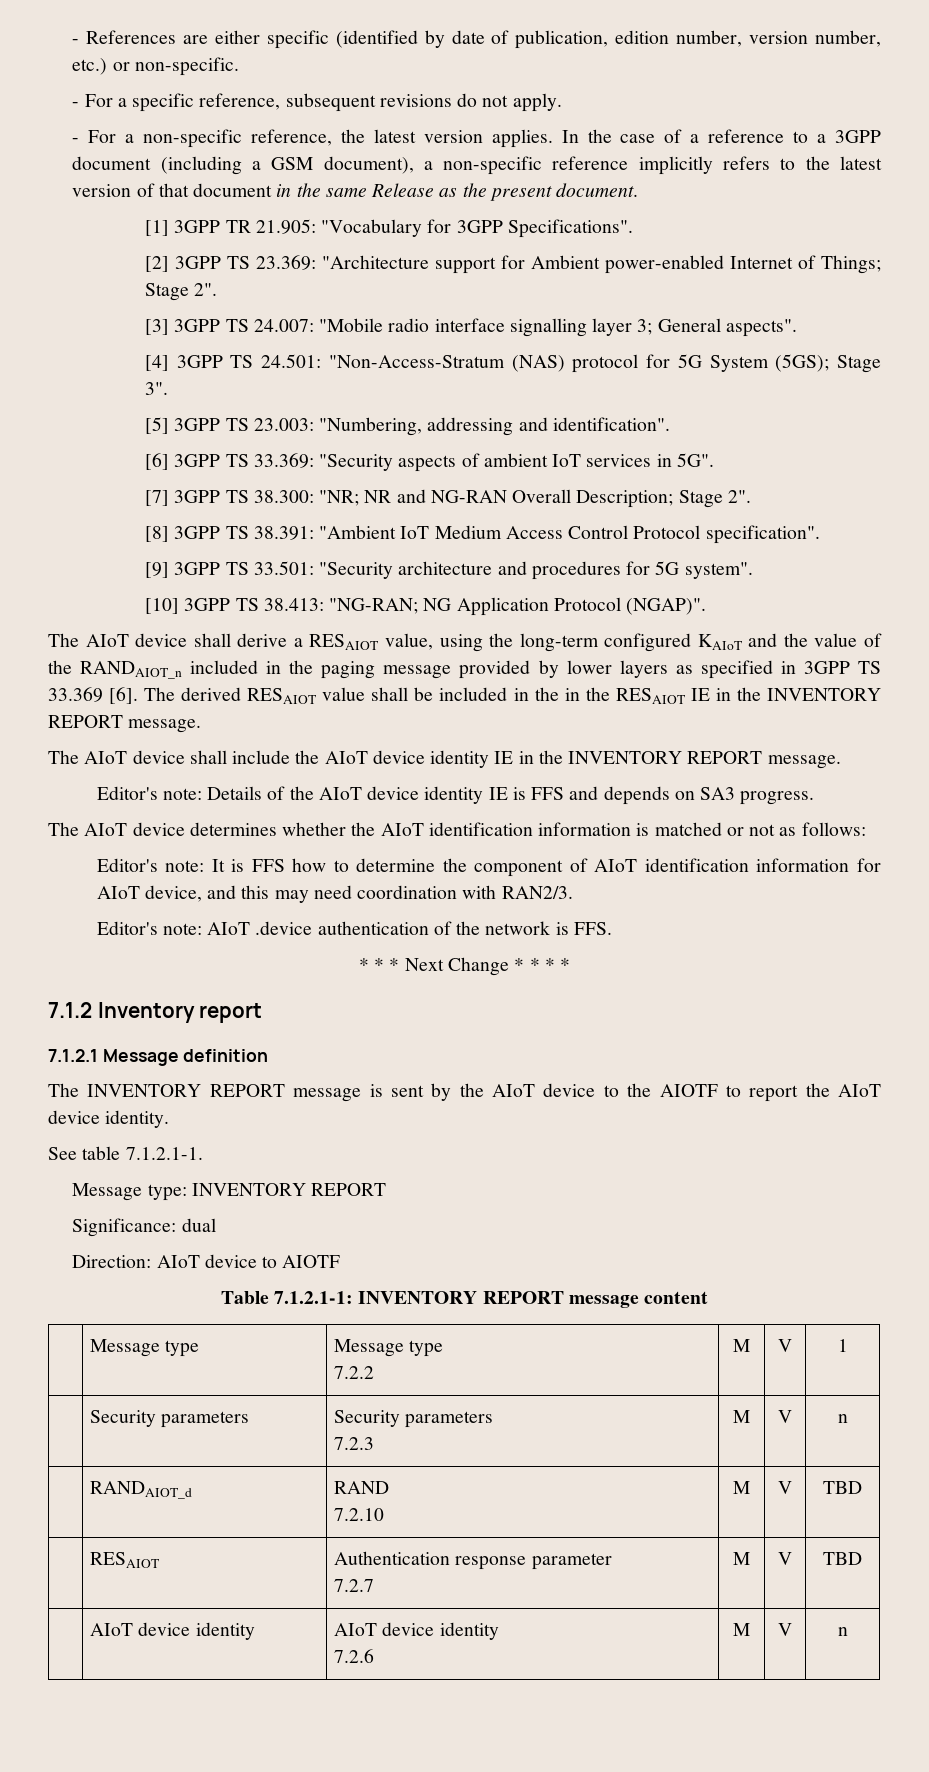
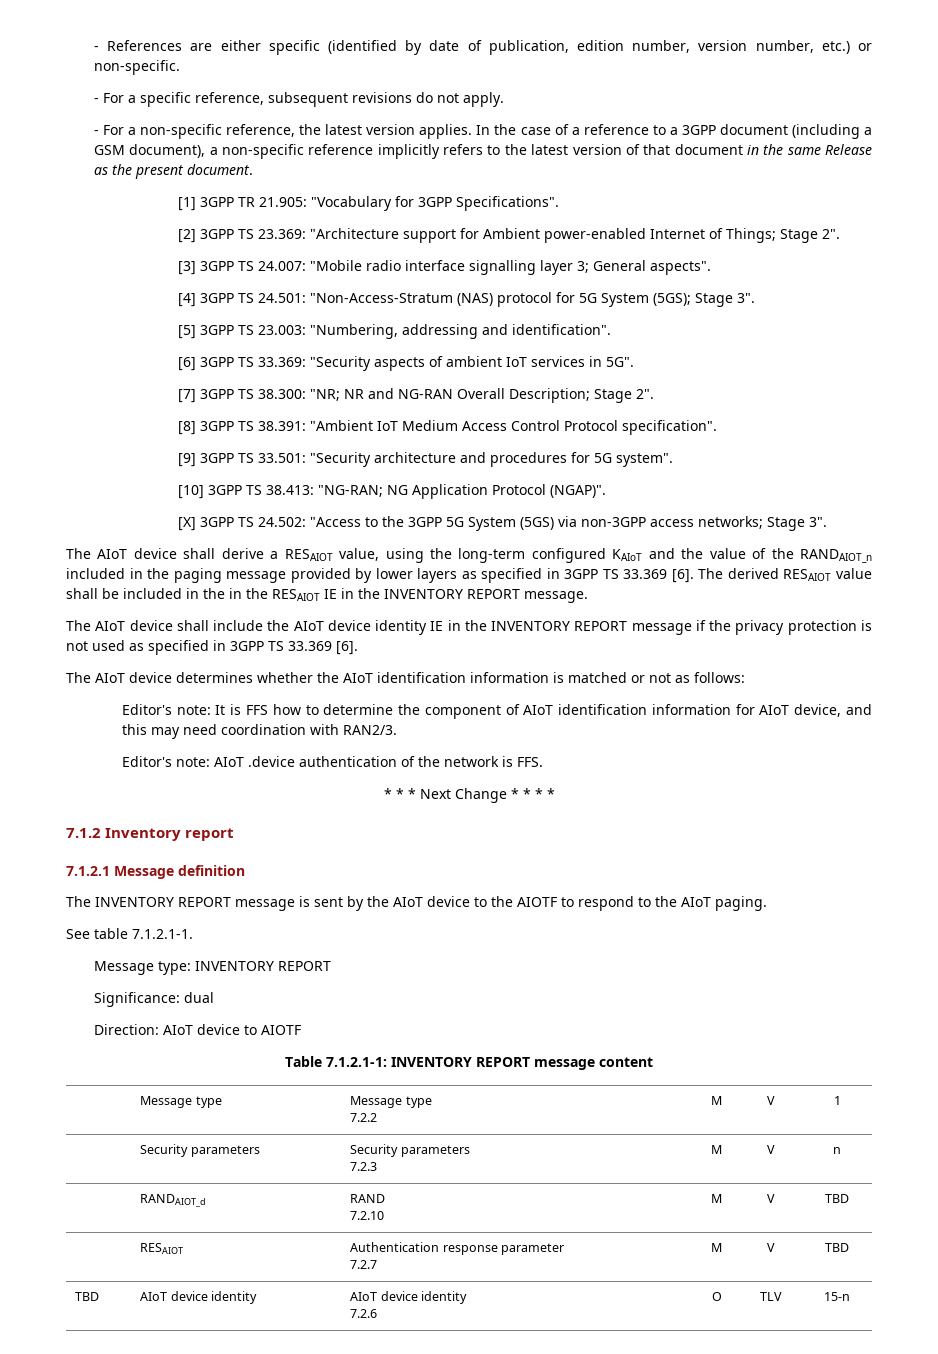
+ [X] 3GPP TS 24.502: "Access to the 3GPP 5G System (5GS) via non-3GPP access networks; Stage 3".
- The AIoT device shall include the AIoT device identity IE in the INVENTORY REPORT message.
- Editor's note: Details of the AIoT device identity IE is FFS and depends on SA3 progress.
+ The AIoT device shall include the AIoT device identity IE in the INVENTORY REPORT message if the privacy protection is not used as specified in 3GPP TS 33.369 [6].
- The INVENTORY REPORT message is sent by the AIoT device to the AIOTF to report the AIoT device identity.
+ The INVENTORY REPORT message is sent by the AIoT device to the AIOTF to respond to the AIoT paging.
- | AIoT device identity | AIoT device identity
- 7.2.6 | M | V | n
+ TBD | AIoT device identity | AIoT device identity
+ 7.2.6 | O | TLV | 15-n

